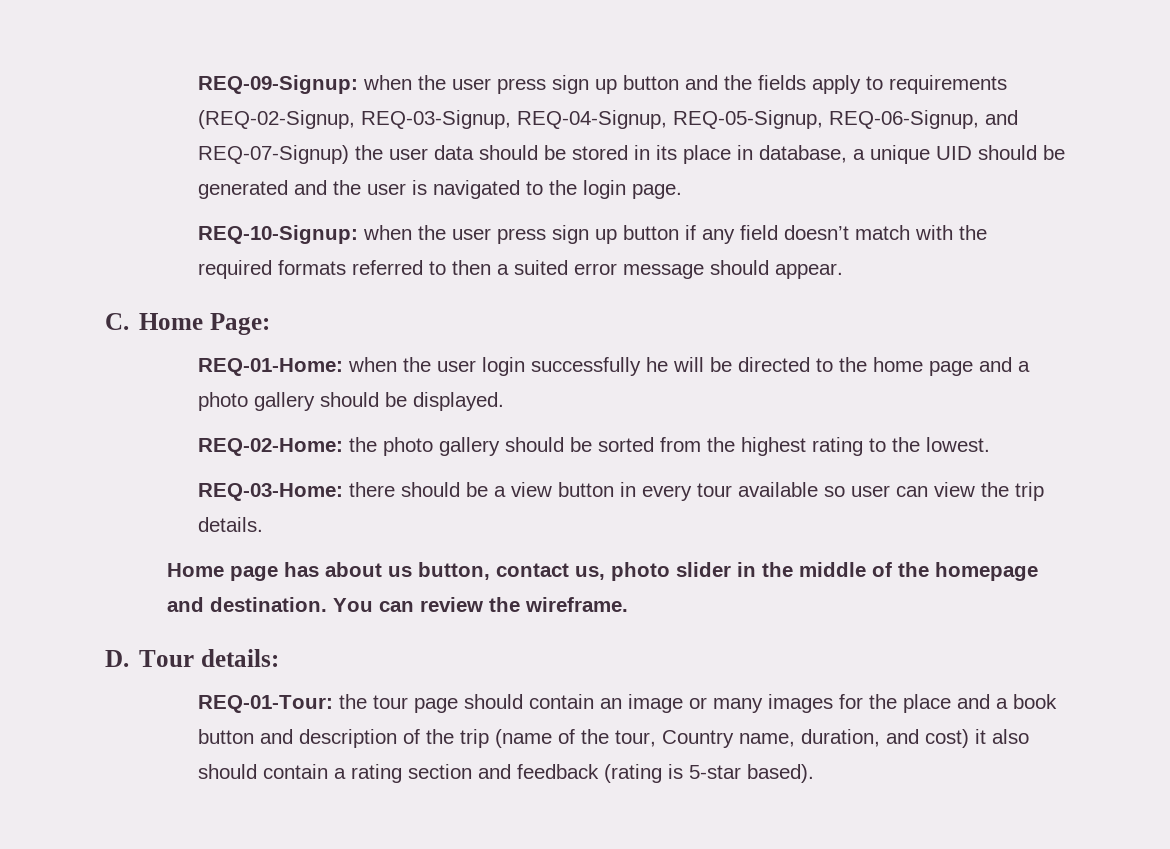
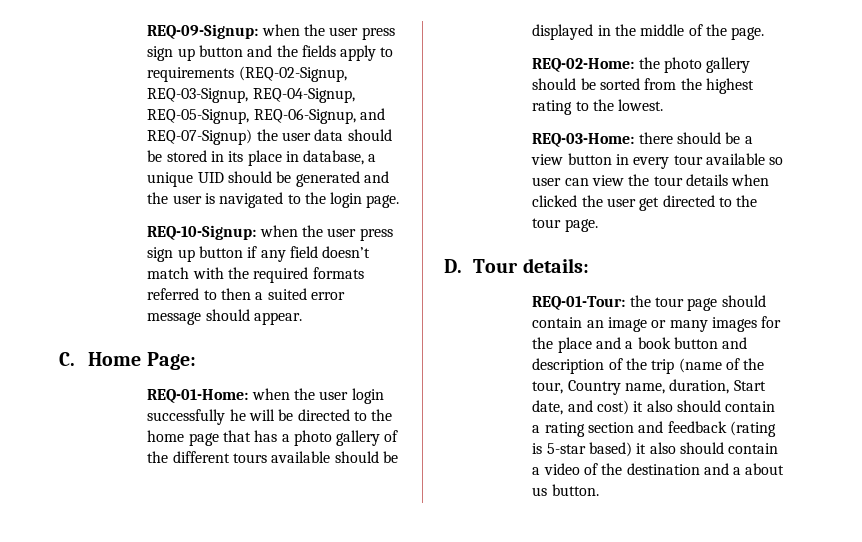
- REQ-01-Home: when the user login successfully he will be directed to the home page and a photo gallery should be displayed.
+ REQ-01-Home: when the user login successfully he will be directed to the home page that has a photo gallery of the different tours available should be displayed in the middle of the page.
- REQ-03-Home: there should be a view button in every tour available so user can view the trip details.
- Home page has about us button, contact us, photo slider in the middle of the homepage and destination. You can review the wireframe.
+ REQ-03-Home: there should be a view button in every tour available so user can view the tour details when clicked the user get directed to the tour page.
- REQ-01-Tour: the tour page should contain an image or many images for the place and a book button and description of the trip (name of the tour, Country name, duration, and cost) it also should contain a rating section and feedback (rating is 5-star based).
+ REQ-01-Tour: the tour page should contain an image or many images for the place and a book button and description of the trip (name of the tour, Country name, duration, Start date, and cost) it also should contain a rating section and feedback (rating is 5-star based) it also should contain a video of the destination and a about us button.

